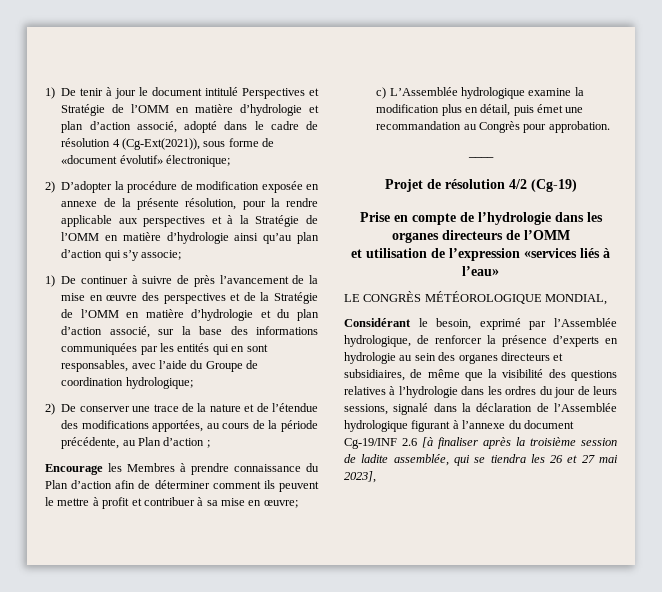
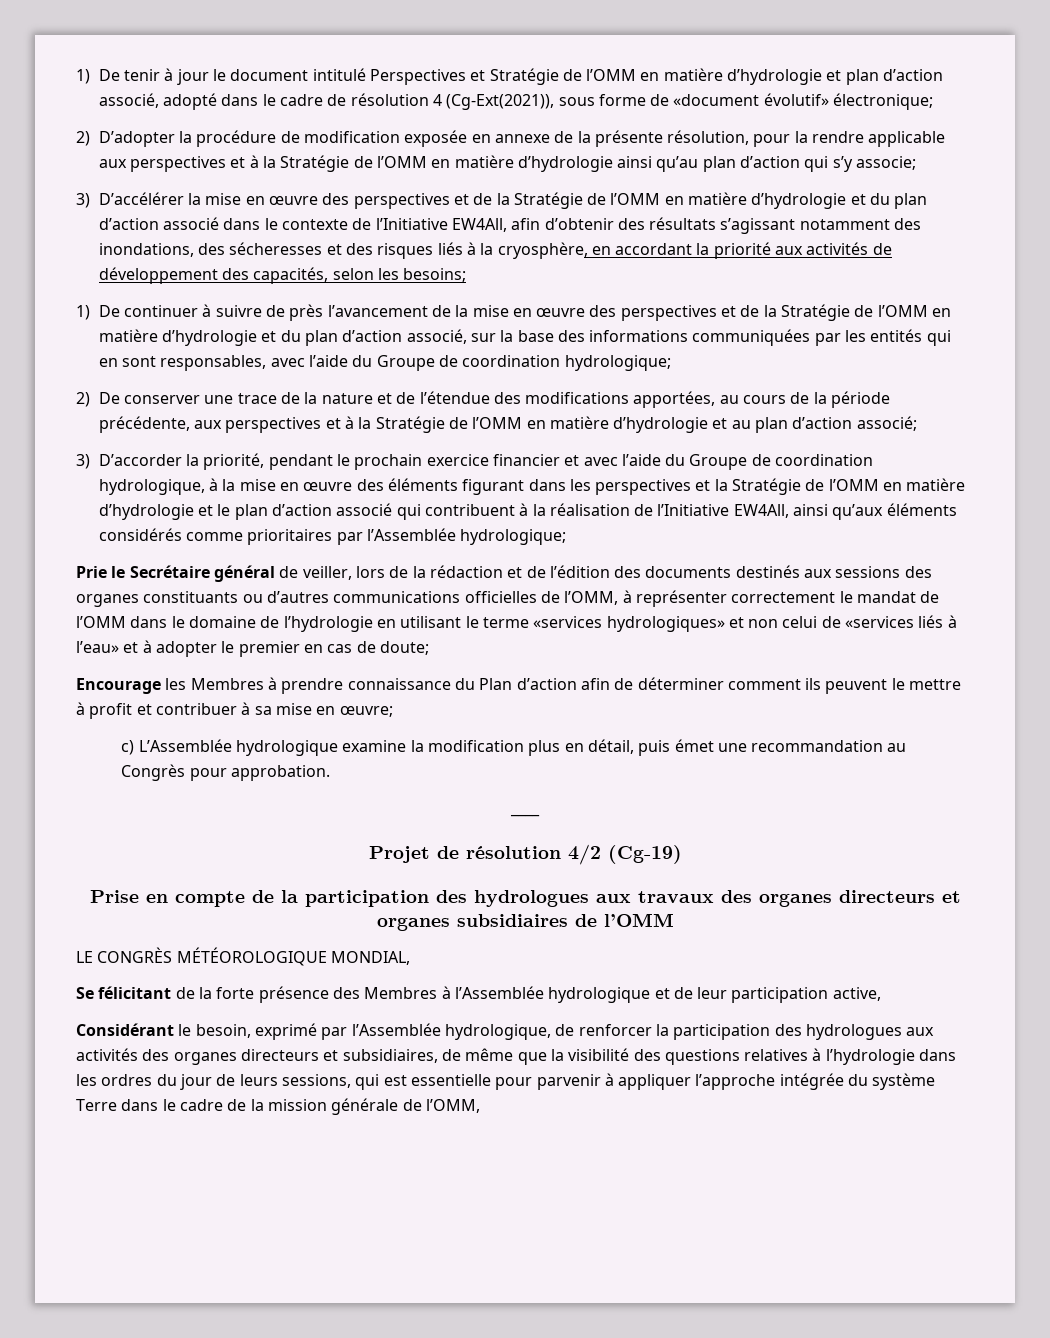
+ 3) D’accélérer la mise en œuvre des perspectives et de la Stratégie de l’OMM en matière d’hydrologie et du plan d’action associé dans le contexte de l’Initiative EW4All, afin d’obtenir des résultats s’agissant notamment des inondations, des sécheresses et des risques liés à la cryosphère, en accordant la priorité aux activités de développement des capacités, selon les besoins;
- 2) De conserver une trace de la nature et de l’étendue des modifications apportées, au cours de la période précédente, au Plan d’action ;
+ 2) De conserver une trace de la nature et de l’étendue des modifications apportées, au cours de la période précédente, aux perspectives et à la Stratégie de l’OMM en matière d’hydrologie et au plan d’action associé;
+ 3) D’accorder la priorité, pendant le prochain exercice financier et avec l’aide du Groupe de coordination hydrologique, à la mise en œuvre des éléments figurant dans les perspectives et la Stratégie de l’OMM en matière d’hydrologie et le plan d’action associé qui contribuent à la réalisation de l’Initiative EW4All, ainsi qu’aux éléments considérés comme prioritaires par l’Assemblée hydrologique;
+ Prie le Secrétaire général de veiller, lors de la rédaction et de l’édition des documents destinés aux sessions des organes constituants ou d’autres communications officielles de l’OMM, à représenter correctement le mandat de l’OMM dans le domaine de l’hydrologie en utilisant le terme «services hydrologiques» et non celui de «services liés à l’eau» et à adopter le premier en cas de doute;
- Prise en compte de l’hydrologie dans les organes directeurs de l’OMM
- et utilisation de l’expression «services liés à l’eau»
+ Prise en compte de la participation des hydrologues aux travaux des organes directeurs et organes subsidiaires de l’OMM
  LE CONGRÈS MÉTÉOROLOGIQUE MONDIAL,
+ Se félicitant de la forte présence des Membres à l’Assemblée hydrologique et de leur participation active,
- Considérant le besoin, exprimé par l’Assemblée hydrologique, de renforcer la présence d’experts en hydrologie au sein des organes directeurs et subsidiaires, de même que la visibilité des questions relatives à l’hydrologie dans les ordres du jour de leurs sessions, signalé dans la déclaration de l’Assemblée hydrologique figurant à l’annexe du document Cg-19/INF 2.6 [à finaliser après la troisième session de ladite assemblée, qui se tiendra les 26 et 27 mai 2023],
+ Considérant le besoin, exprimé par l’Assemblée hydrologique, de renforcer la participation des hydrologues aux activités des organes directeurs et subsidiaires, de même que la visibilité des questions relatives à l’hydrologie dans les ordres du jour de leurs sessions, qui est essentielle pour parvenir à appliquer l’approche intégrée du système Terre dans le cadre de la mission générale de l’OMM,

